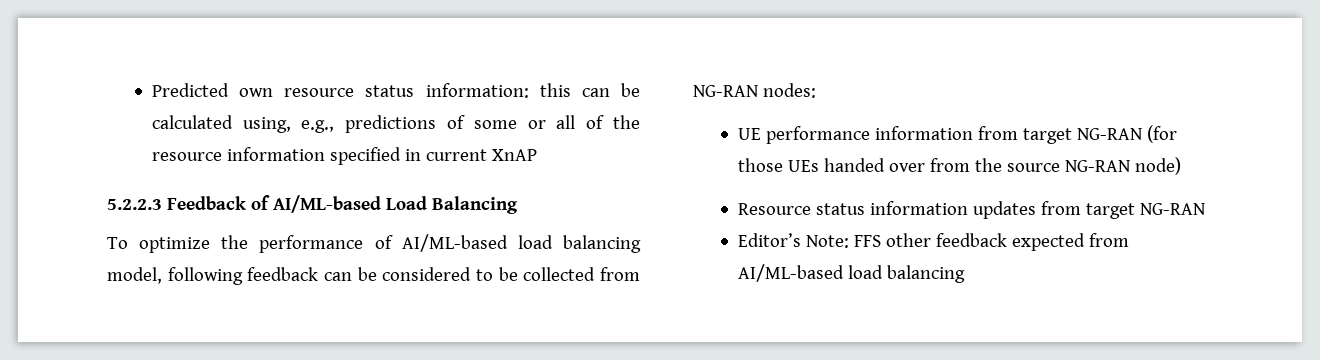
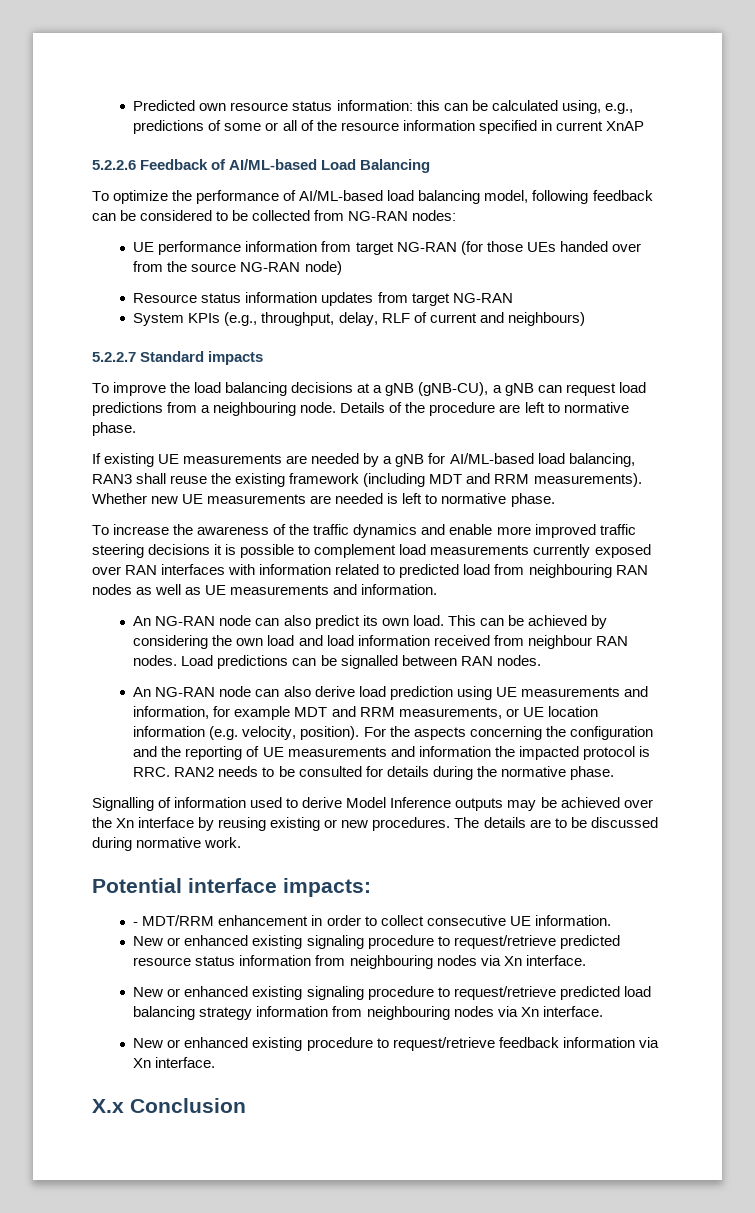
- 5.2.2.3 Feedback of AI/ML-based Load Balancing
+ 5.2.2.6 Feedback of AI/ML-based Load Balancing
- Editor’s Note: FFS other feedback expected from AI/ML-based load balancing
+ System KPIs (e.g., throughput, delay, RLF of current and neighbours)
+ 5.2.2.7 Standard impacts
+ To improve the load balancing decisions at a gNB (gNB-CU), a gNB can request load predictions from a neighbouring node. Details of the procedure are left to normative phase.
+ If existing UE measurements are needed by a gNB for AI/ML-based load balancing, RAN3 shall reuse the existing framework (including MDT and RRM measurements). Whether new UE measurements are needed is left to normative phase.
+ To increase the awareness of the traffic dynamics and enable more improved traffic steering decisions it is possible to complement load measurements currently exposed over RAN interfaces with information related to predicted load from neighbouring RAN nodes as well as UE measurements and information.
+ An NG-RAN node can also predict its own load. This can be achieved by considering the own load and load information received from neighbour RAN nodes. Load predictions can be signalled between RAN nodes.
+ An NG-RAN node can also derive load prediction using UE measurements and information, for example MDT and RRM measurements, or UE location information (e.g. velocity, position). For the aspects concerning the configuration and the reporting of UE measurements and information the impacted protocol is RRC. RAN2 needs to be consulted for details during the normative phase.
+ Signalling of information used to derive Model Inference outputs may be achieved over the Xn interface by reusing existing or new procedures. The details are to be discussed during normative work.
+ Potential interface impacts:
+ - MDT/RRM enhancement in order to collect consecutive UE information.
+ New or enhanced existing signaling procedure to request/retrieve predicted resource status information from neighbouring nodes via Xn interface.
+ New or enhanced existing signaling procedure to request/retrieve predicted load balancing strategy information from neighbouring nodes via Xn interface.
+ New or enhanced existing procedure to request/retrieve feedback information via Xn interface.
+ X.x Conclusion

